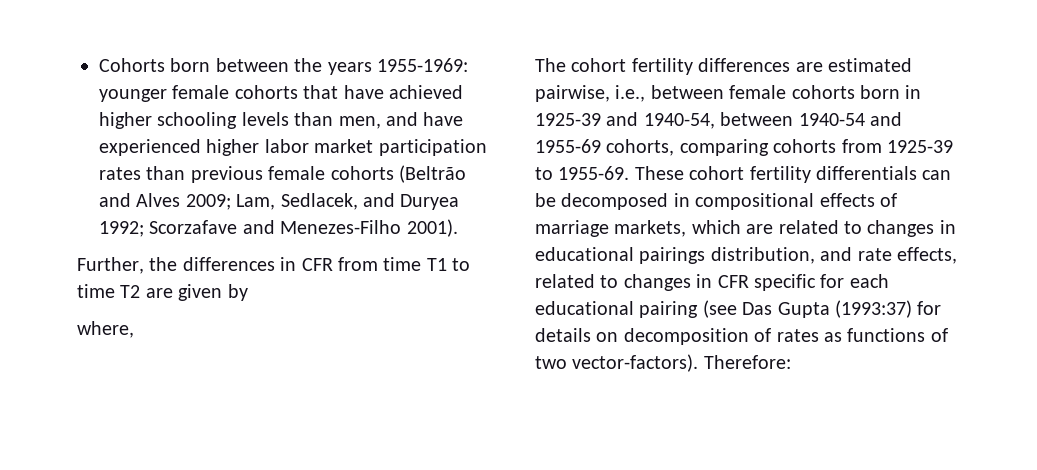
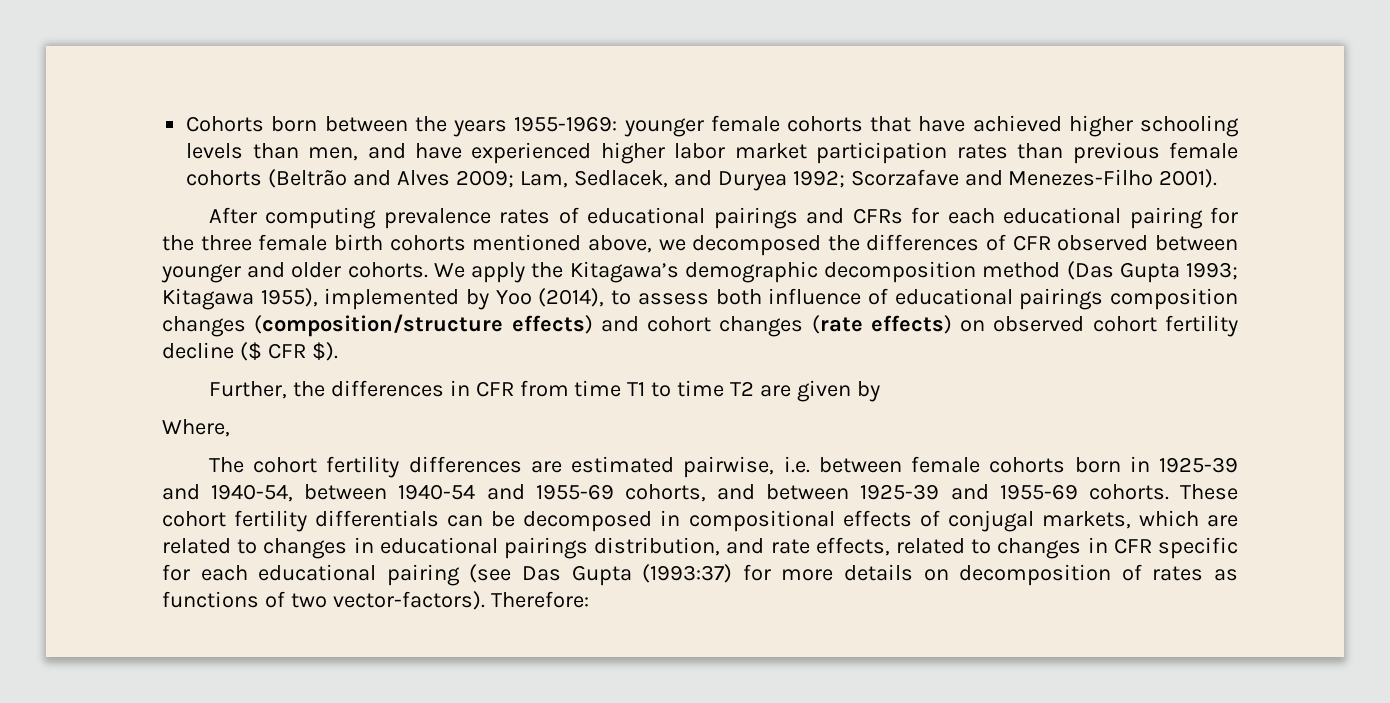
+ After computing prevalence rates of educational pairings and CFRs for each educational pairing for the three female birth cohorts mentioned above, we decomposed the differences of CFR observed between younger and older cohorts. We apply the Kitagawa’s demographic decomposition method (Das Gupta 1993; Kitagawa 1955), implemented by Yoo (2014), to assess both influence of educational pairings composition changes (composition/structure effects) and cohort changes (rate effects) on observed cohort fertility decline ($ CFR $).
- where,
+ Where,
- The cohort fertility differences are estimated pairwise, i.e., between female cohorts born in 1925-39 and 1940-54, between 1940-54 and 1955-69 cohorts, comparing cohorts from 1925-39 to 1955-69.
+ The cohort fertility differences are estimated pairwise, i.e. between female cohorts born in 1925-39 and 1940-54, between 1940-54 and 1955-69 cohorts, and between 1925-39 and 1955-69 cohorts.
- These cohort fertility differentials can be decomposed in compositional effects of marriage markets, which are related to changes in educational pairings distribution, and rate effects, related to changes in CFR specific for each educational pairing (see Das Gupta (1993:37) for details on decomposition of rates as functions of two vector-factors).
+ These cohort fertility differentials can be decomposed in compositional effects of conjugal markets, which are related to changes in educational pairings distribution, and rate effects, related to changes in CFR specific for each educational pairing (see Das Gupta (1993:37) for more details on decomposition of rates as functions of two vector-factors).

